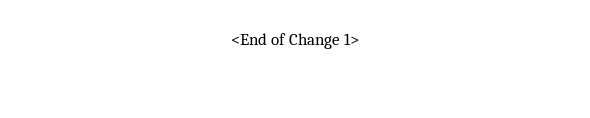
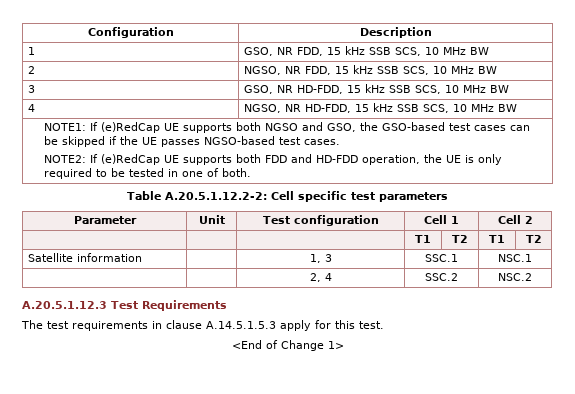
+ Configuration | Description
+ 1 | GSO, NR FDD, 15 kHz SSB SCS, 10 MHz BW
+ 2 | NGSO, NR FDD, 15 kHz SSB SCS, 10 MHz BW
+ 3 | GSO, NR HD-FDD, 15 kHz SSB SCS, 10 MHz BW
+ 4 | NGSO, NR HD-FDD, 15 kHz SSB SCS, 10 MHz BW
+ NOTE1: If (e)RedCap UE supports both NGSO and GSO, the GSO-based test cases can be skipped if the UE passes NGSO-based test cases.
+ NOTE2: If (e)RedCap UE supports both FDD and HD-FDD operation, the UE is only required to be tested in one of both.
+ Table A.20.5.1.12.2-2: Cell specific test parameters
+ Parameter | Unit | Test configuration | Cell 1 | Cell 2
+ | | | T1 | T2 | T1 | T2
+ Satellite information | | 1, 3 | SSC.1 | NSC.1
+ | | 2, 4 | SSC.2 | NSC.2
+ A.20.5.1.12.3 Test Requirements
+ The test requirements in clause A.14.5.1.5.3 apply for this test.

